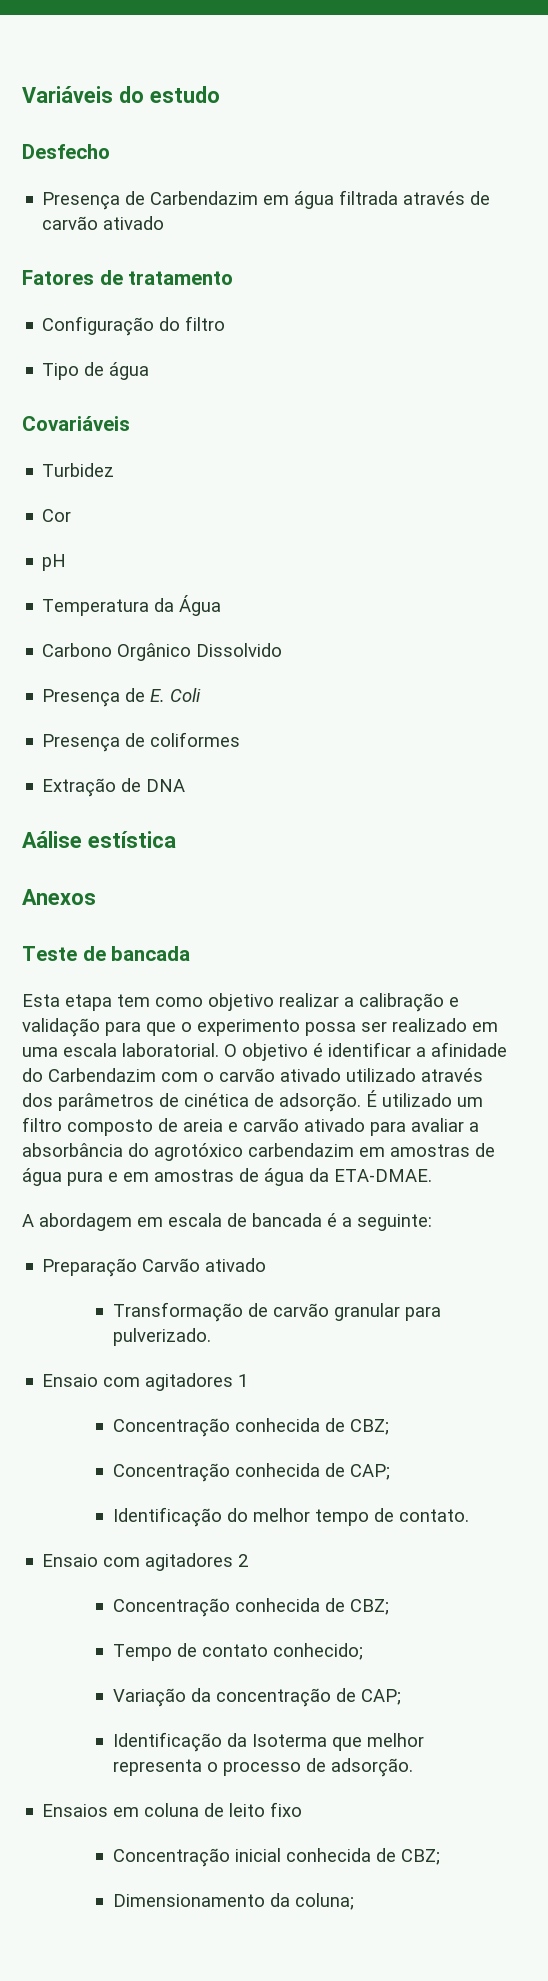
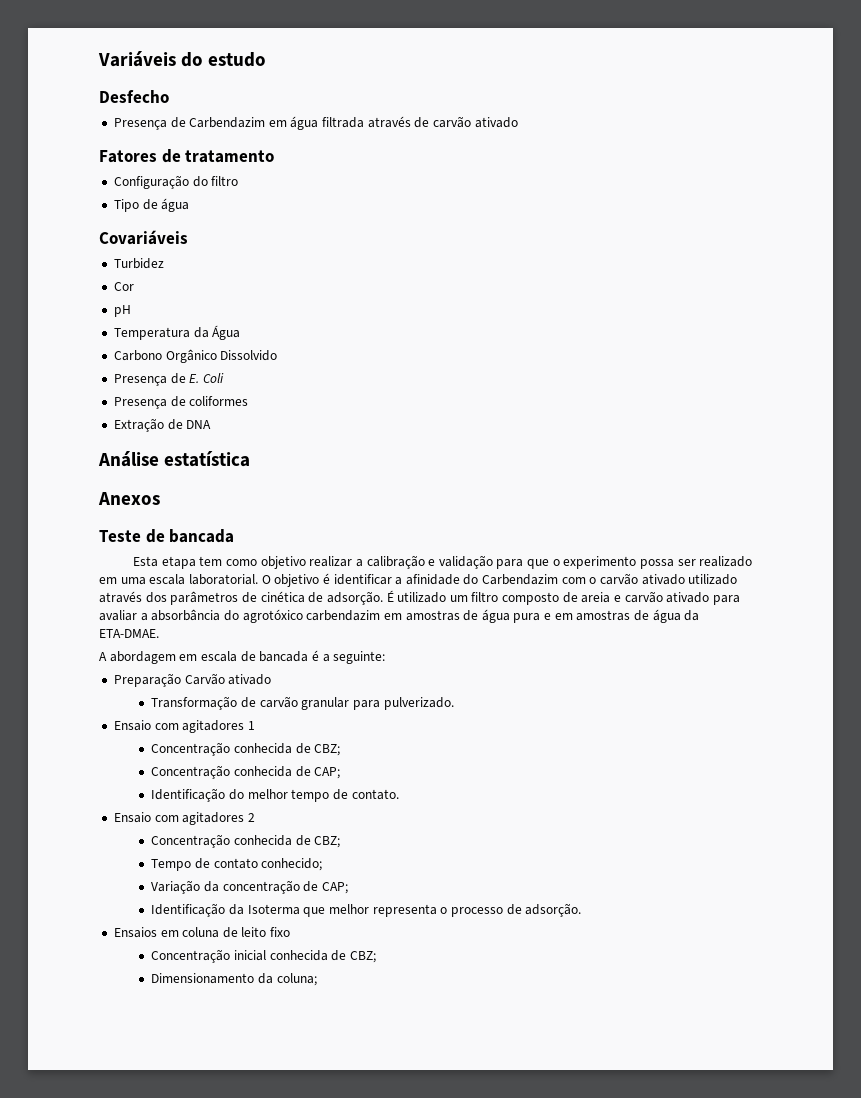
- Aálise estística
+ Análise estatística

